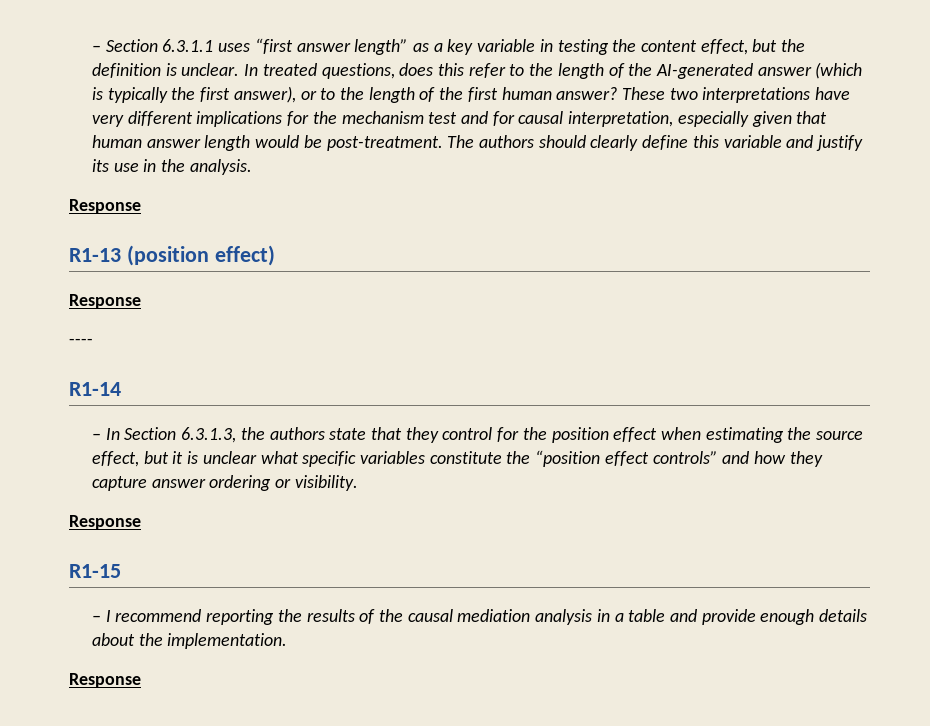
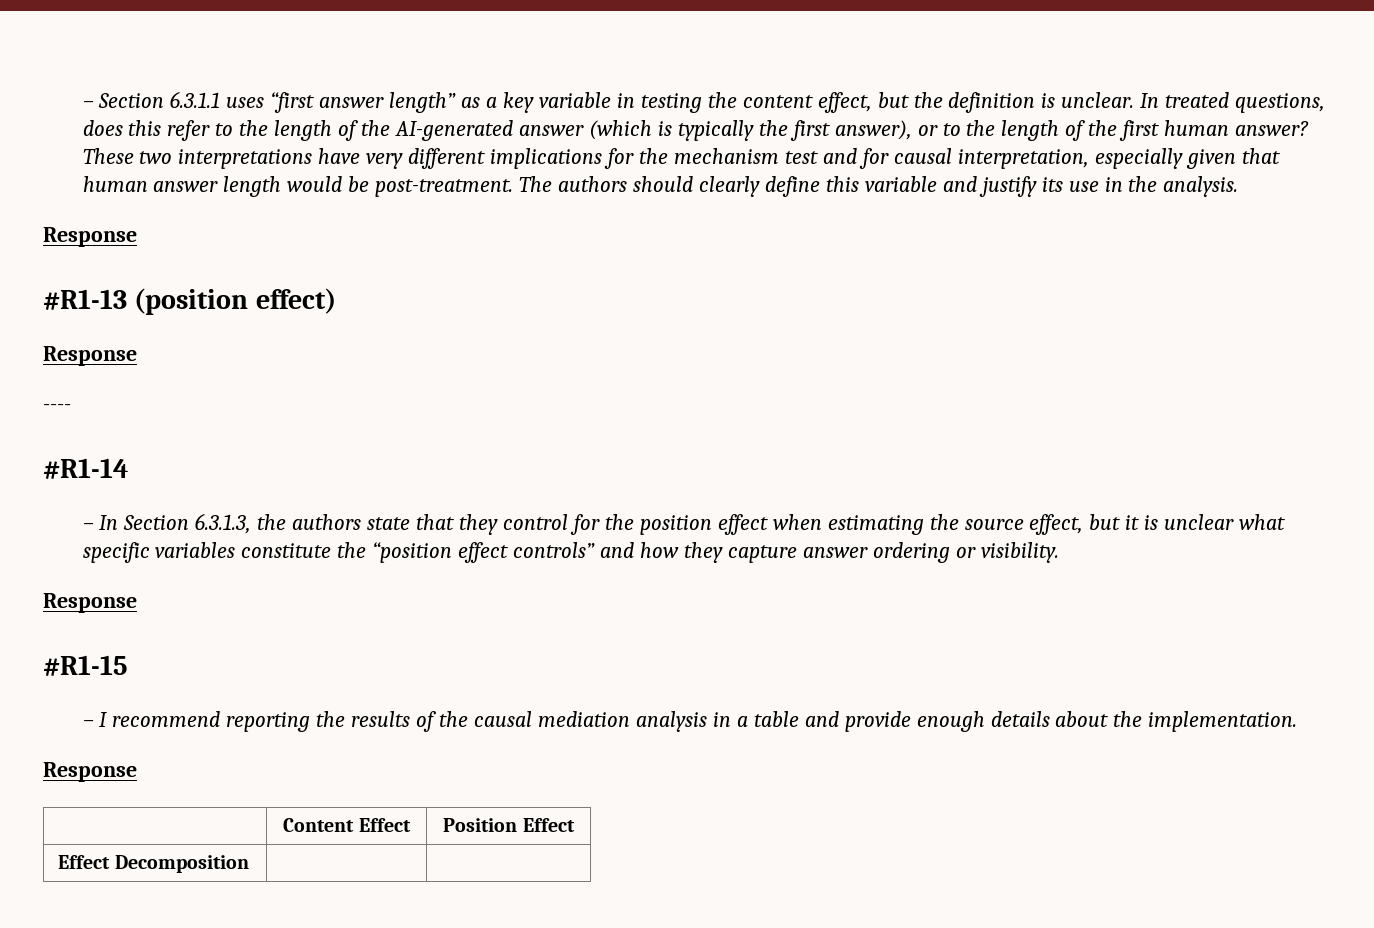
- R1-13 (position effect)
+ #R1-13 (position effect)
- R1-14
+ #R1-14
- R1-15
+ #R1-15
+ | Content Effect | Position Effect
+ Effect Decomposition | |

